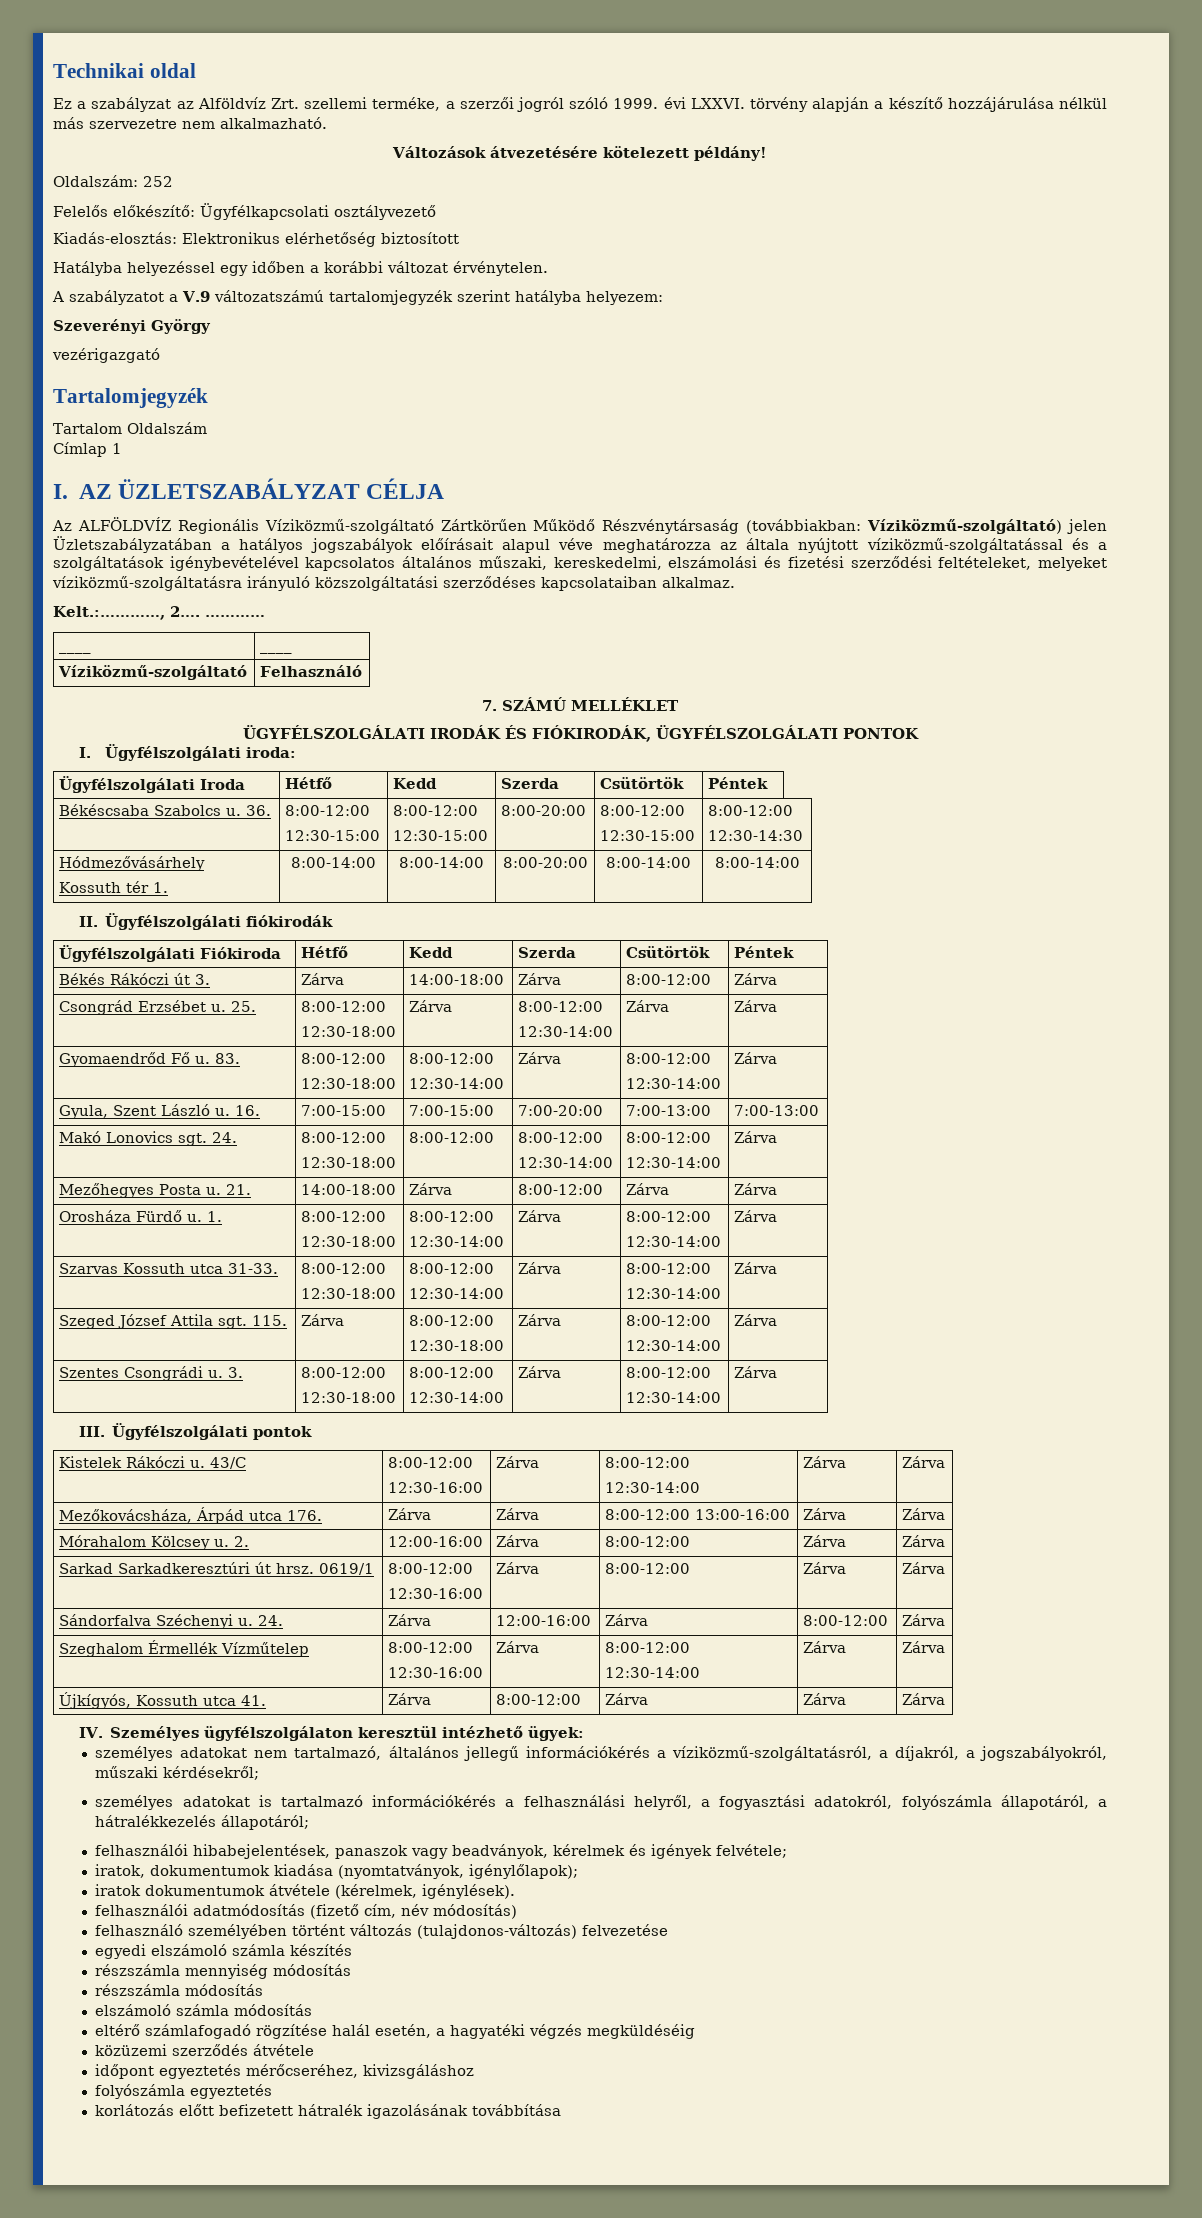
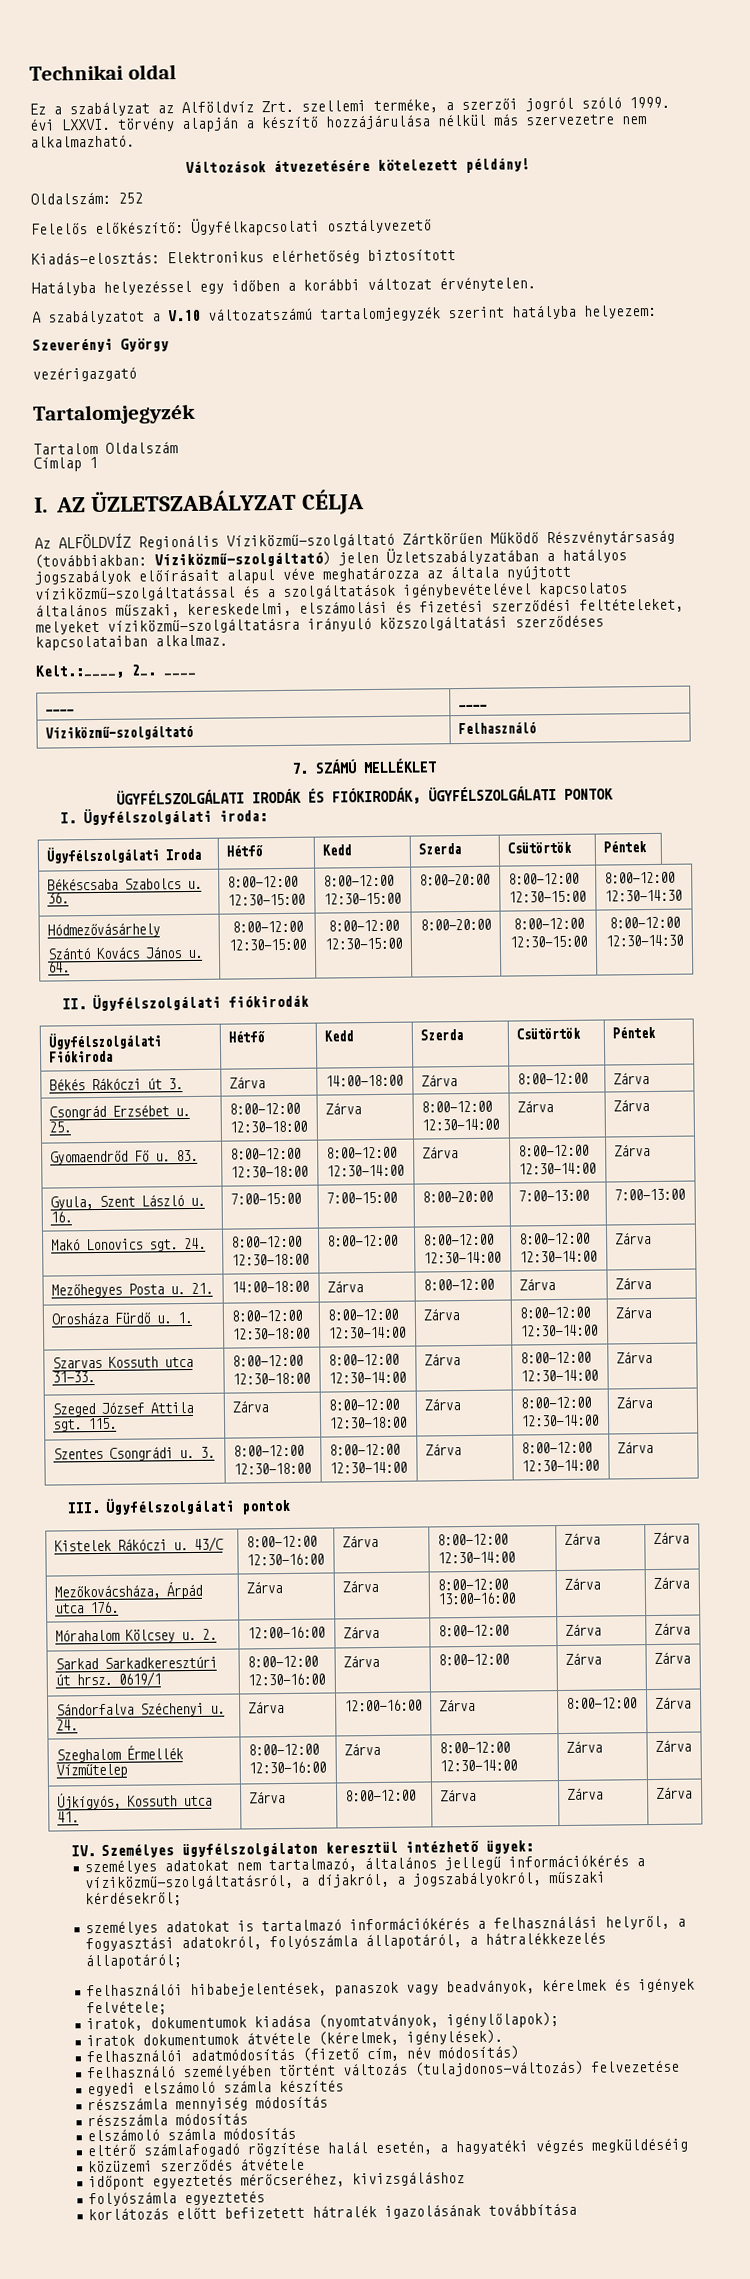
- A szabályzatot a V.9 változatszámú tartalomjegyzék szerint hatályba helyezem:
+ A szabályzatot a V.10 változatszámú tartalomjegyzék szerint hatályba helyezem:
  Hódmezővásárhely
- Kossuth tér 1. | 8:00-14:00 | 8:00-14:00 | 8:00-20:00 | 8:00-14:00 | 8:00-14:00
+ Szántó Kovács János u. 64. | 8:00-12:00
+ 12:30-15:00 | 8:00-12:00
+ 12:30-15:00 | 8:00-20:00 | 8:00-12:00
+ 12:30-15:00 | 8:00-12:00
+ 12:30-14:30
- Gyula, Szent László u. 16. | 7:00-15:00 | 7:00-15:00 | 7:00-20:00 | 7:00-13:00 | 7:00-13:00
+ Gyula, Szent László u. 16. | 7:00-15:00 | 7:00-15:00 | 8:00-20:00 | 7:00-13:00 | 7:00-13:00

